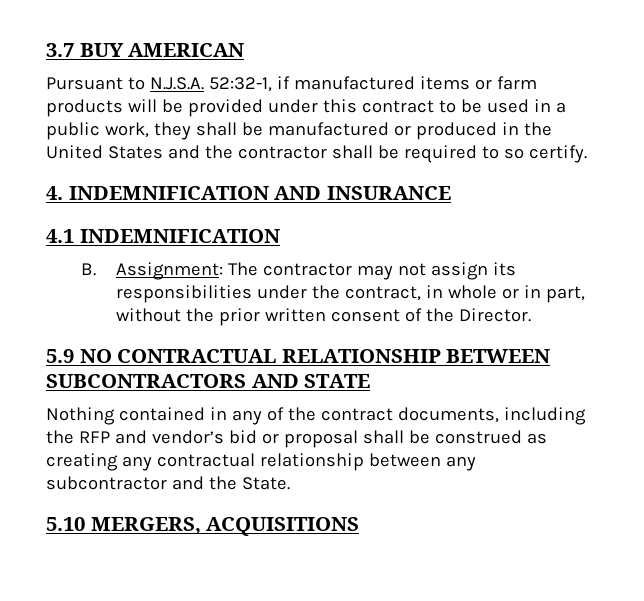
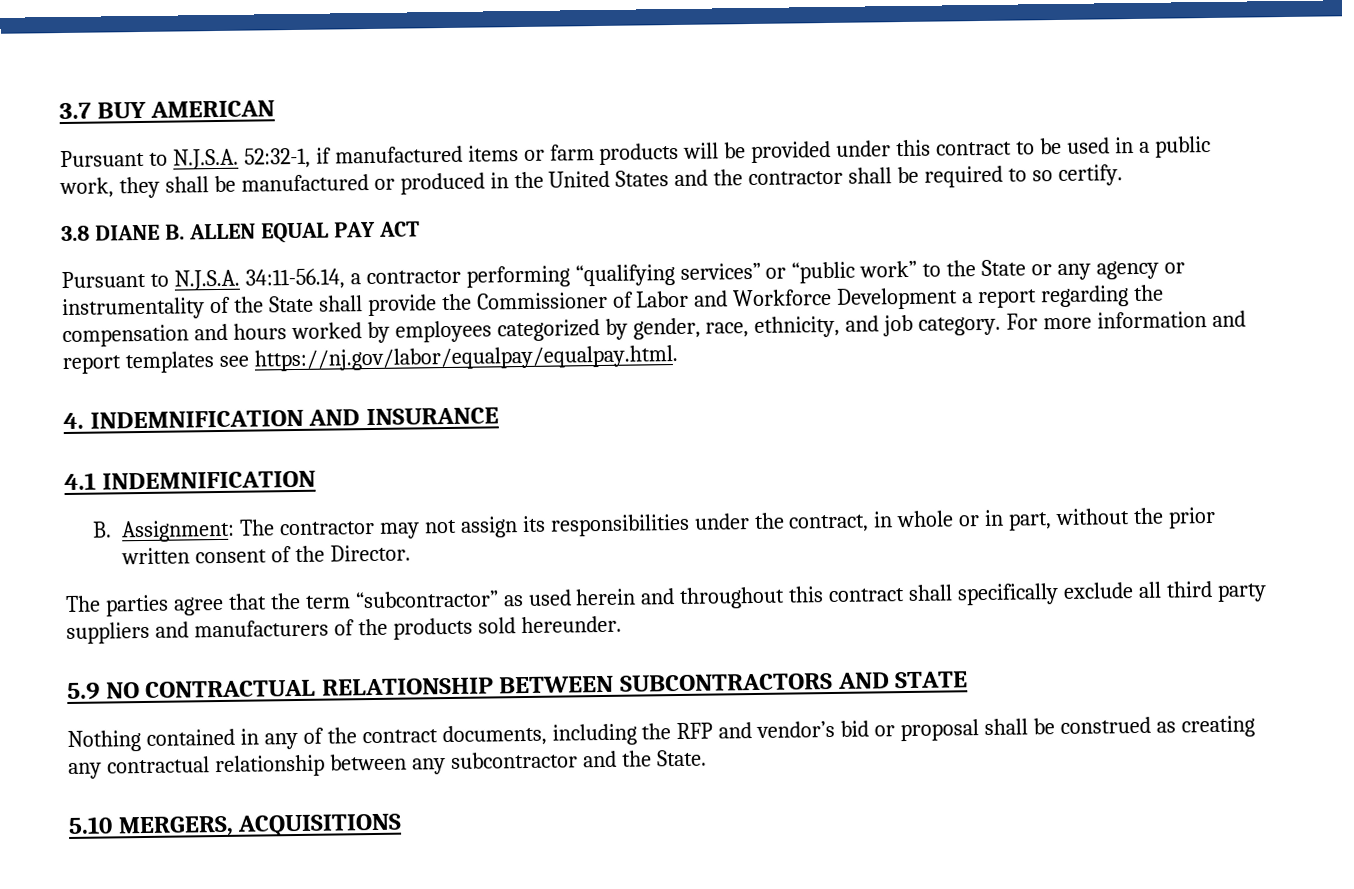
+ 3.8 DIANE B. ALLEN EQUAL PAY ACT
+ Pursuant to N.J.S.A. 34:11-56.14, a contractor performing “qualifying services” or “public work” to the State or any agency or instrumentality of the State shall provide the Commissioner of Labor and Workforce Development a report regarding the compensation and hours worked by employees categorized by gender, race, ethnicity, and job category. For more information and report templates see https://nj.gov/labor/equalpay/equalpay.html.
+ The parties agree that the term “subcontractor” as used herein and throughout this contract shall specifically exclude all third party suppliers and manufacturers of the products sold hereunder.

